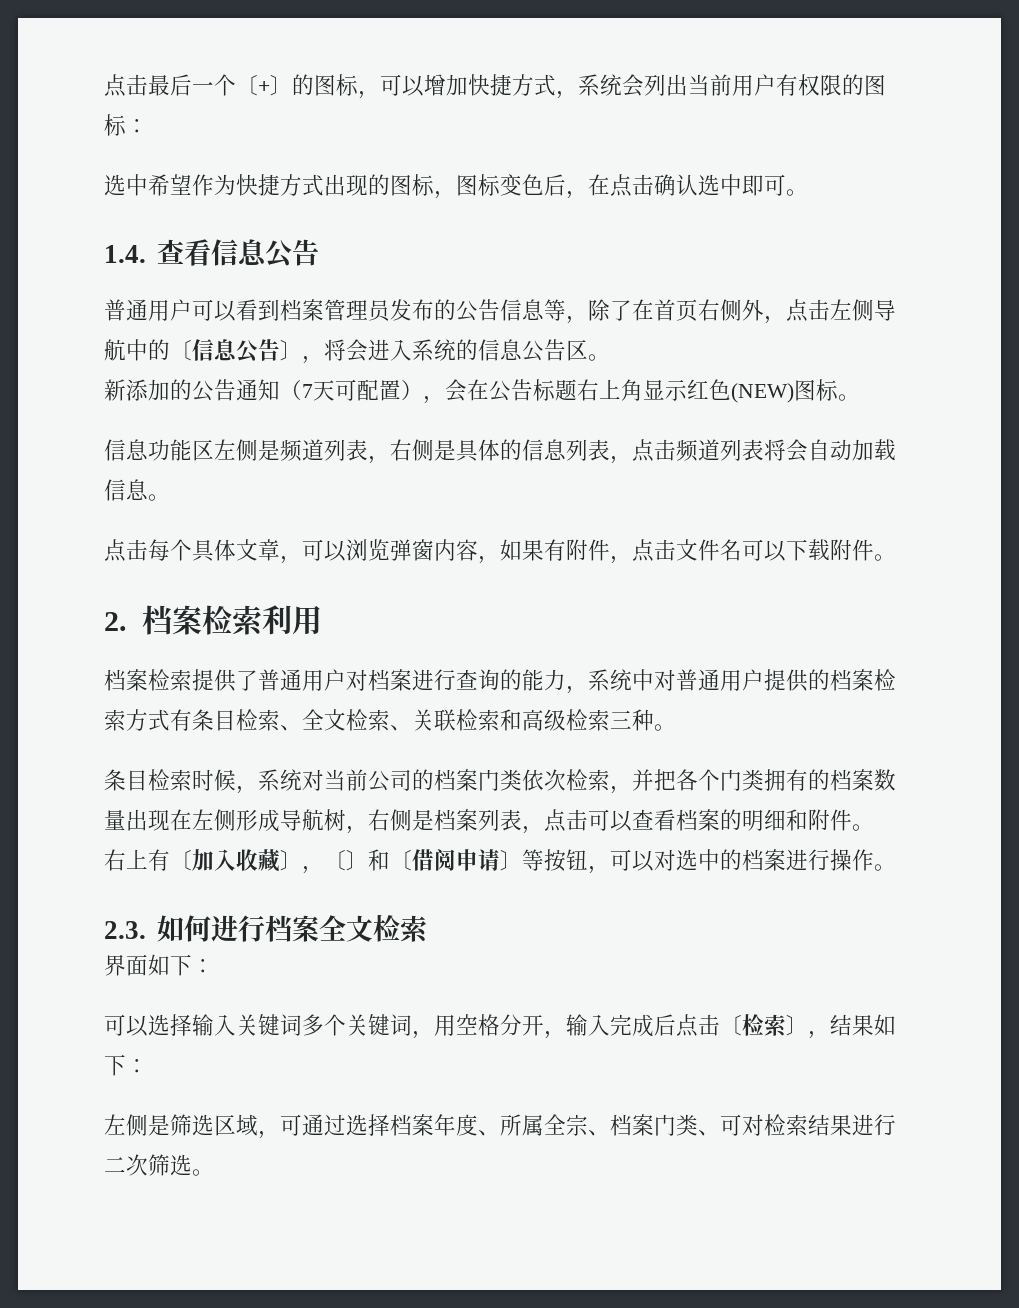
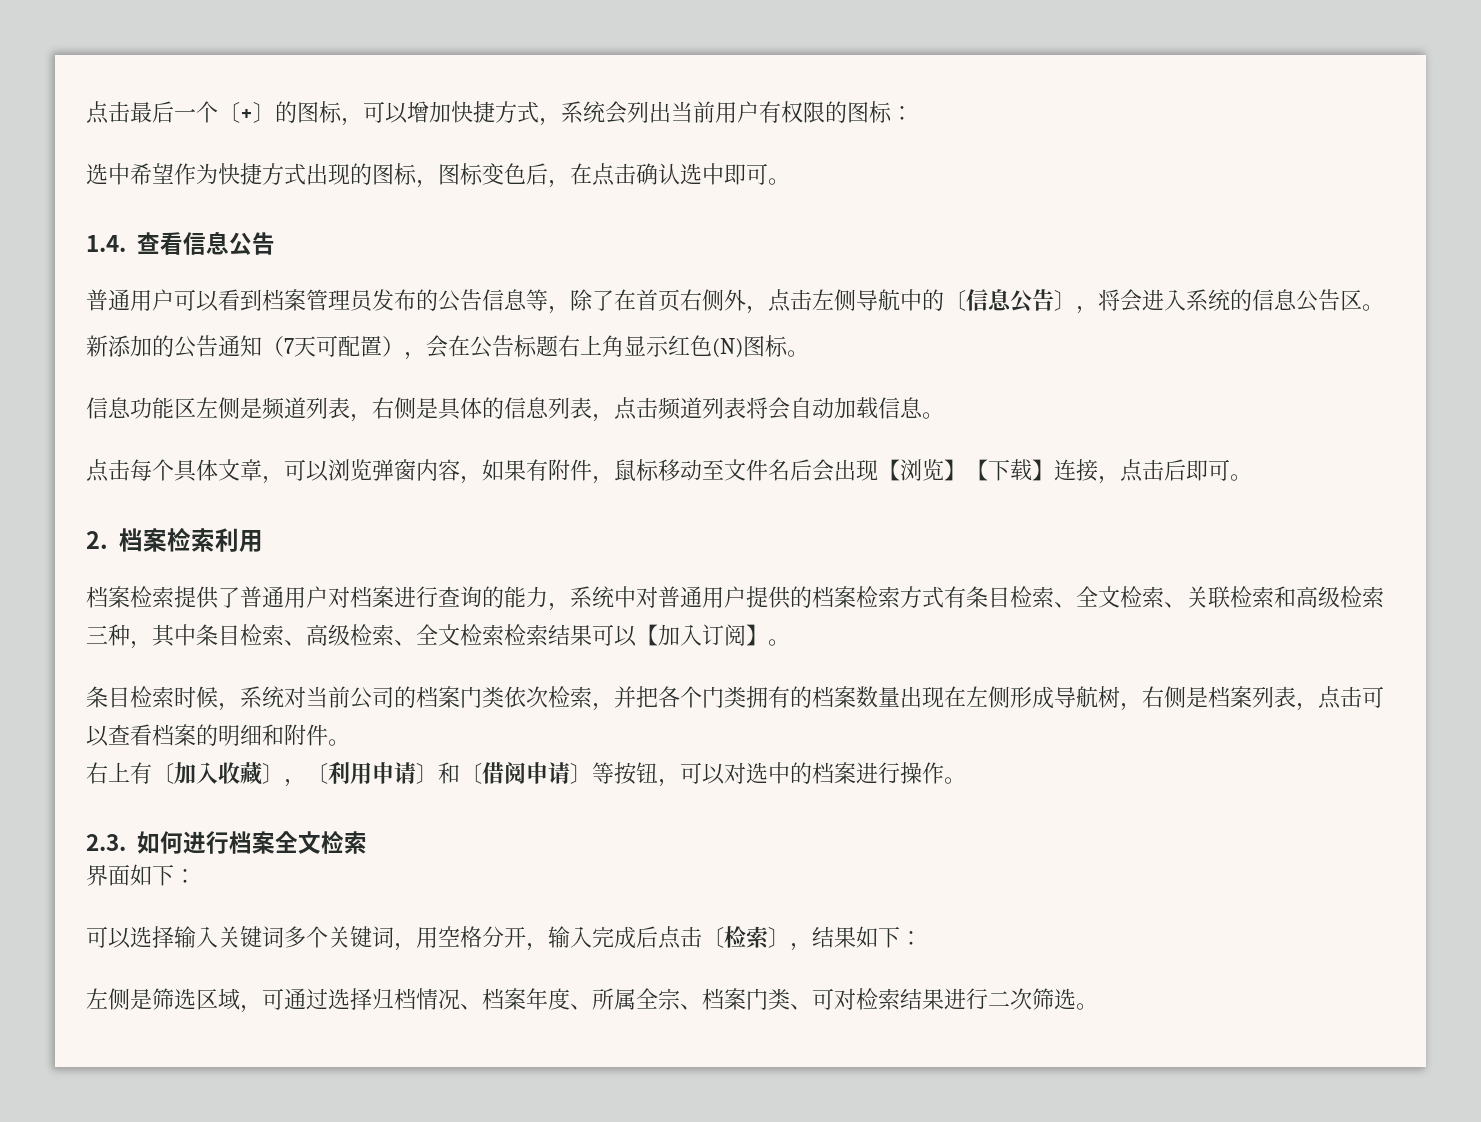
- 新添加的公告通知（7天可配置），会在公告标题右上角显示红色(NEW)图标。
+ 新添加的公告通知（7天可配置），会在公告标题右上角显示红色(N)图标。
- 点击每个具体文章，可以浏览弹窗内容，如果有附件，点击文件名可以下载附件。
+ 点击每个具体文章，可以浏览弹窗内容，如果有附件，鼠标移动至文件名后会出现【浏览】【下载】连接，点击后即可。
- 档案检索提供了普通用户对档案进行查询的能力，系统中对普通用户提供的档案检索方式有条目检索、全文检索、关联检索和高级检索三种。
+ 档案检索提供了普通用户对档案进行查询的能力，系统中对普通用户提供的档案检索方式有条目检索、全文检索、关联检索和高级检索三种，其中条目检索、高级检索、全文检索检索结果可以【加入订阅】。
- 右上有〔加入收藏〕，〔〕和〔借阅申请〕等按钮，可以对选中的档案进行操作。
+ 右上有〔加入收藏〕，〔利用申请〕和〔借阅申请〕等按钮，可以对选中的档案进行操作。
- 左侧是筛选区域，可通过选择档案年度、所属全宗、档案门类、可对检索结果进行二次筛选。
+ 左侧是筛选区域，可通过选择归档情况、档案年度、所属全宗、档案门类、可对检索结果进行二次筛选。

